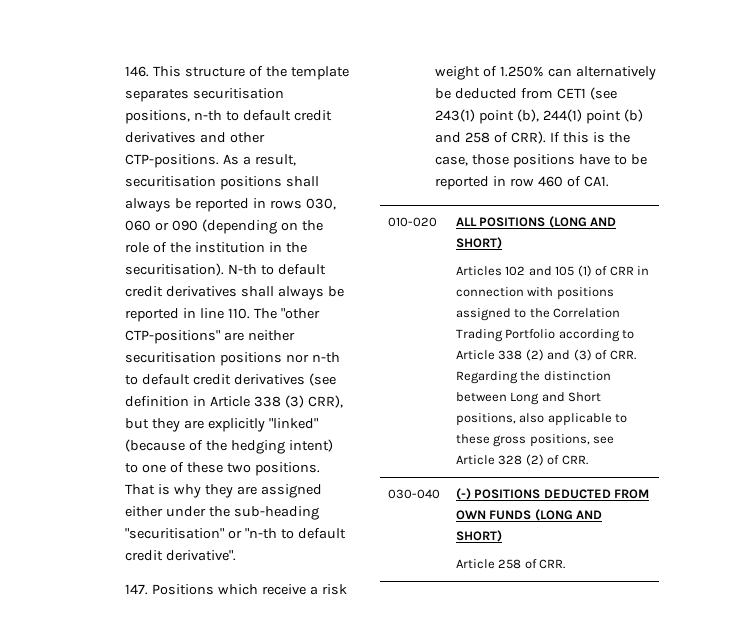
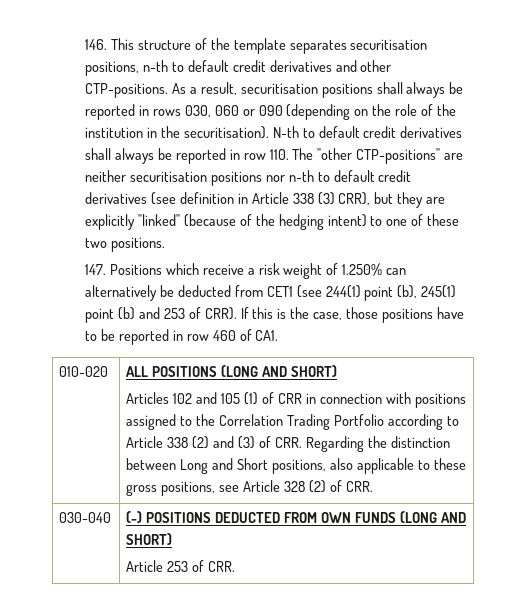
- N-th to default credit derivatives shall always be reported in line 110. The "other CTP-positions" are neither securitisation positions nor n-th to default credit derivatives (see definition in Article 338 (3) CRR), but they are explicitly "linked" (because of the hedging intent) to one of these two positions. That is why they are assigned either under the sub-heading "securitisation" or "n-th to default credit derivative".
+ N-th to default credit derivatives shall always be reported in row 110. The "other CTP-positions" are neither securitisation positions nor n-th to default credit derivatives (see definition in Article 338 (3) CRR), but they are explicitly "linked" (because of the hedging intent) to one of these two positions.
- 147. Positions which receive a risk weight of 1.250% can alternatively be deducted from CET1 (see 243(1) point (b), 244(1) point (b) and 258 of CRR).
+ 147. Positions which receive a risk weight of 1.250% can alternatively be deducted from CET1 (see 244(1) point (b), 245(1) point (b) and 253 of CRR).
  030-040 | (-) POSITIONS DEDUCTED FROM OWN FUNDS (LONG AND SHORT)
- Article 258 of CRR.
+ Article 253 of CRR.

